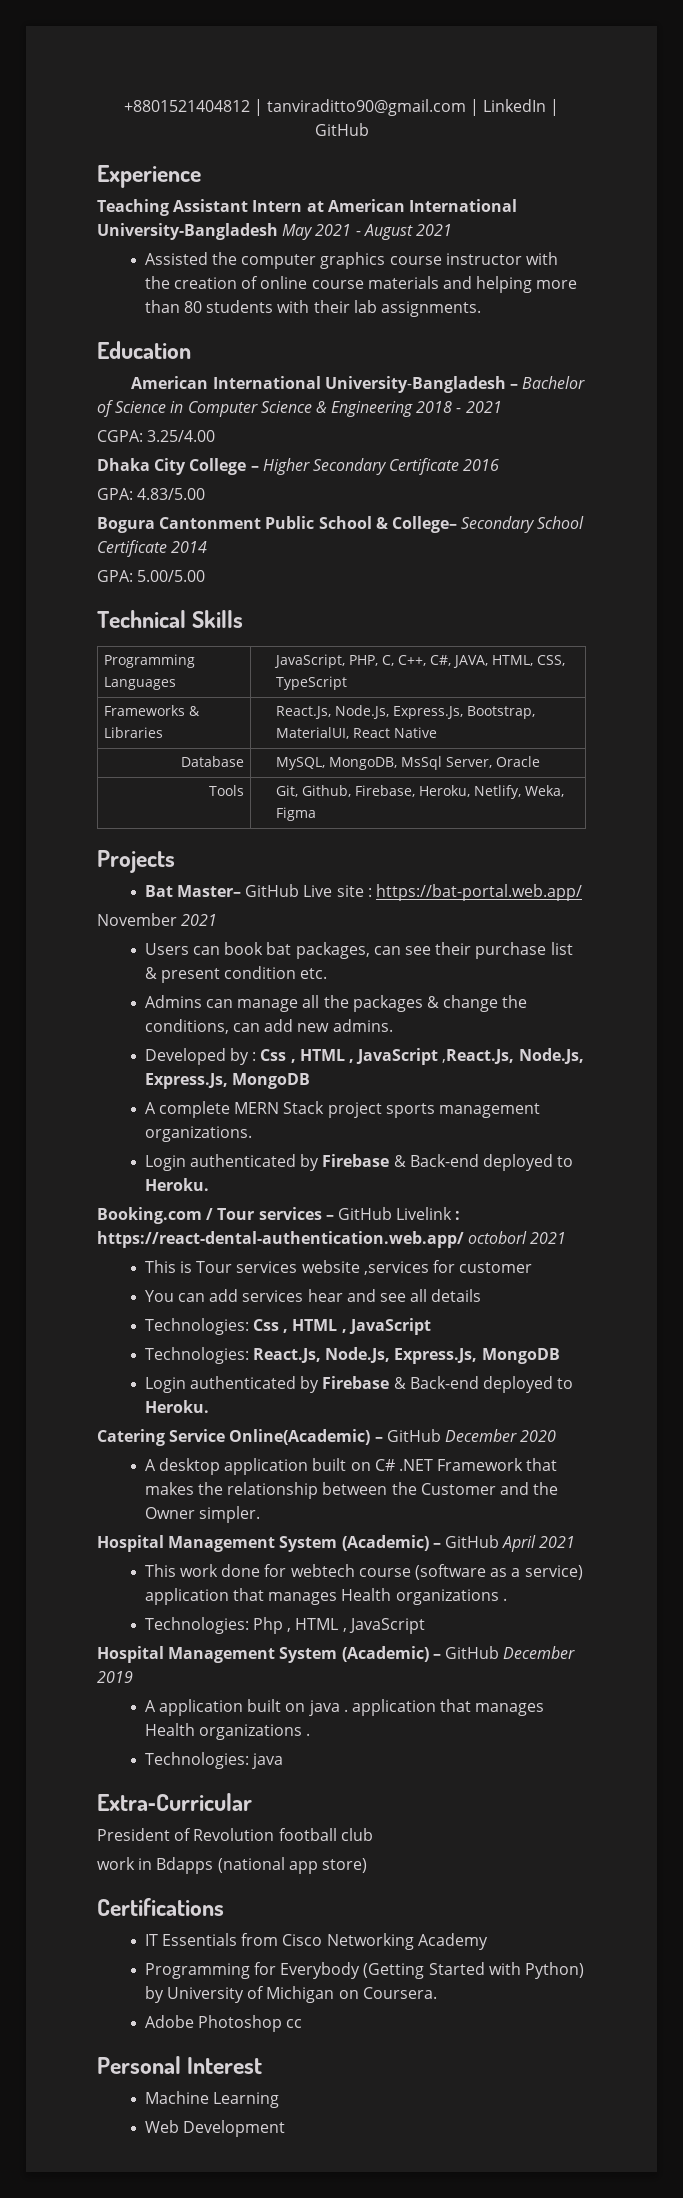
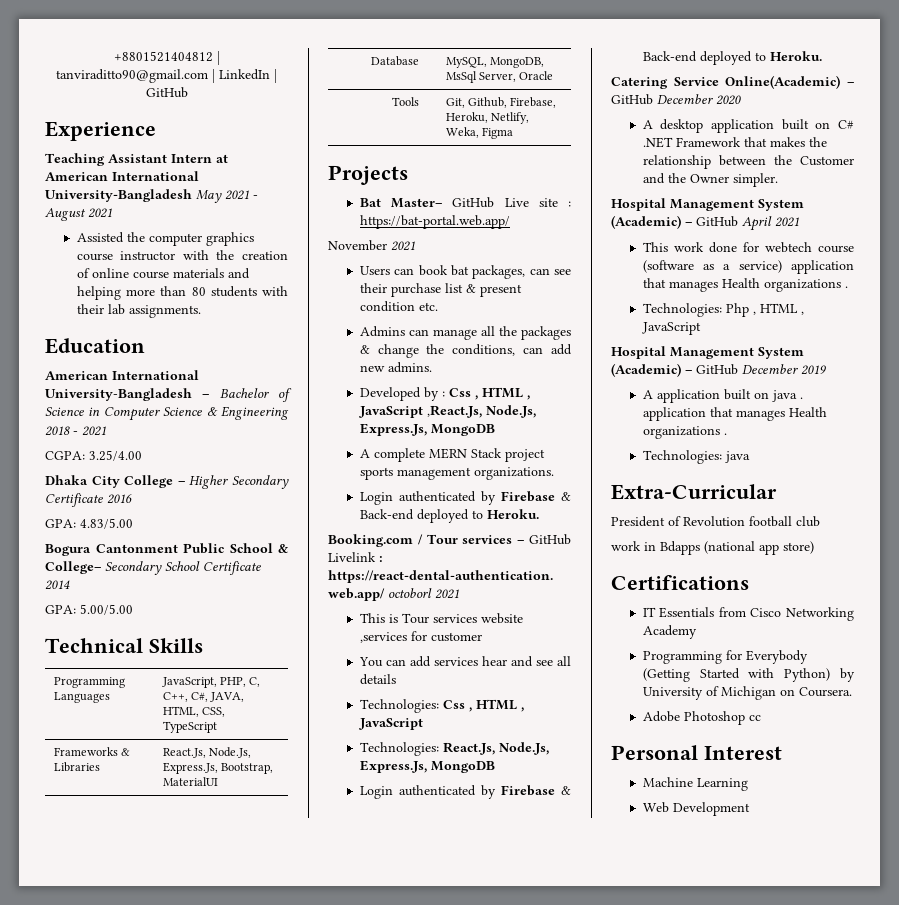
- Frameworks & Libraries | React.Js, Node.Js, Express.Js, Bootstrap, MaterialUI, React Native
+ Frameworks & Libraries | React.Js, Node.Js, Express.Js, Bootstrap, MaterialUI

